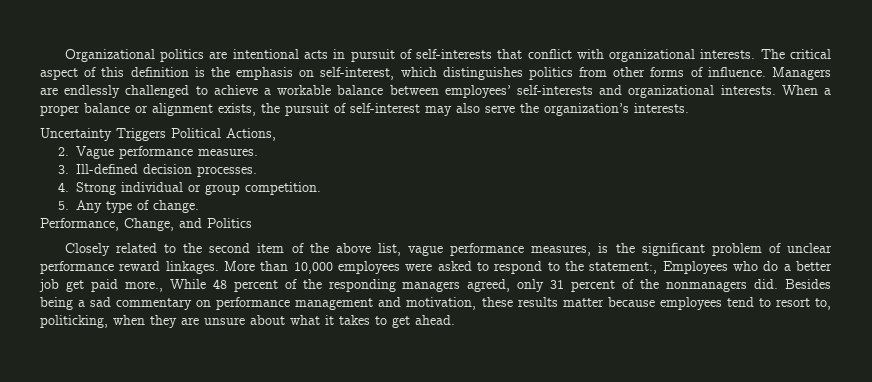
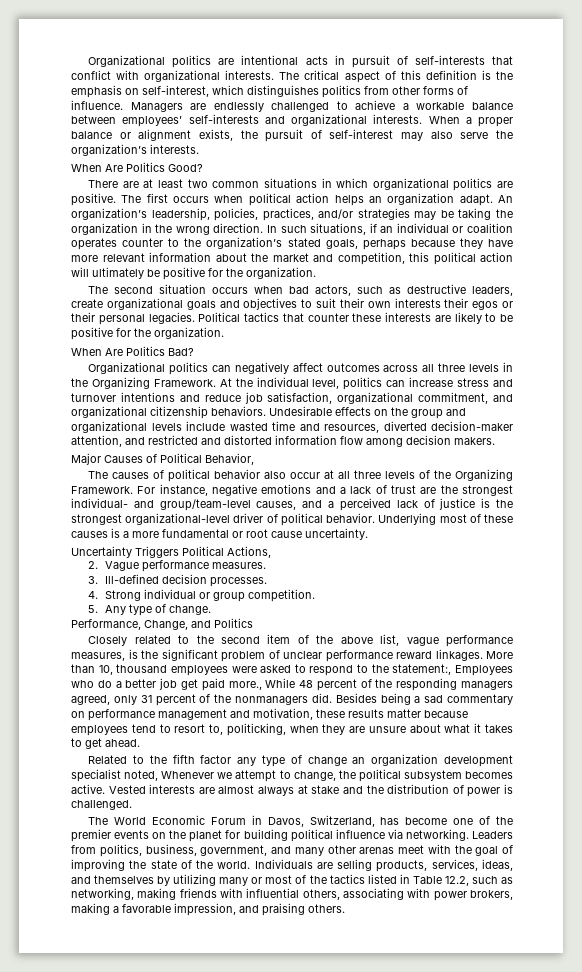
+ When Are Politics Good?
+ There are at least two common situations in which organizational politics are positive. The first occurs when political action helps an organization adapt. An organization’s leadership, policies, practices, and/or strategies may be taking the organization in the wrong direction. In such situations, if an individual or coalition operates counter to the organization’s stated goals, perhaps because they have more relevant information about the market and competition, this political action will ultimately be positive for the organization.
+ The second situation occurs when bad actors, such as destructive leaders, create organizational goals and objectives to suit their own interests their egos or their personal legacies. Political tactics that counter these interests are likely to be positive for the organization.
+ When Are Politics Bad?
+ Organizational politics can negatively affect outcomes across all three levels in the Organizing Framework. At the individual level, politics can increase stress and turnover intentions and reduce job satisfaction, organizational commitment, and organizational citizenship behaviors. Undesirable effects on the group and organizational levels include wasted time and resources, diverted decision-maker attention, and restricted and distorted information flow among decision makers.
+ Major Causes of Political Behavior,
+ The causes of political behavior also occur at all three levels of the Organizing Framework. For instance, negative emotions and a lack of trust are the strongest individual- and group/team-level causes, and a perceived lack of justice is the strongest organizational-level driver of political behavior. Underlying most of these causes is a more fundamental or root cause uncertainty.
- More than 10,000 employees were asked to respond to the statement:, Employees who do a better job get paid more., While 48 percent of the responding managers agreed, only 31 percent of the nonmanagers did.
+ More than 10, thousand employees were asked to respond to the statement:, Employees who do a better job get paid more., While 48 percent of the responding managers agreed, only 31 percent of the nonmanagers did.
+ Related to the fifth factor any type of change an organization development specialist noted, Whenever we attempt to change, the political subsystem becomes active. Vested interests are almost always at stake and the distribution of power is challenged.
+ The World Economic Forum in Davos, Switzerland, has become one of the premier events on the planet for building political influence via networking. Leaders from politics, business, government, and many other arenas meet with the goal of improving the state of the world. Individuals are selling products, services, ideas, and themselves by utilizing many or most of the tactics listed in Table 12.2, such as networking, making friends with influential others, associating with power brokers, making a favorable impression, and praising others.

